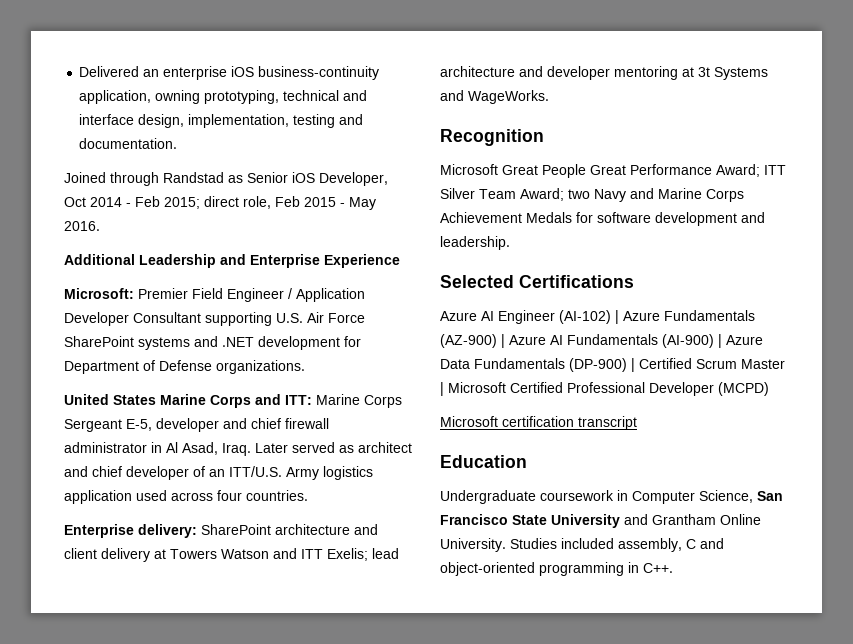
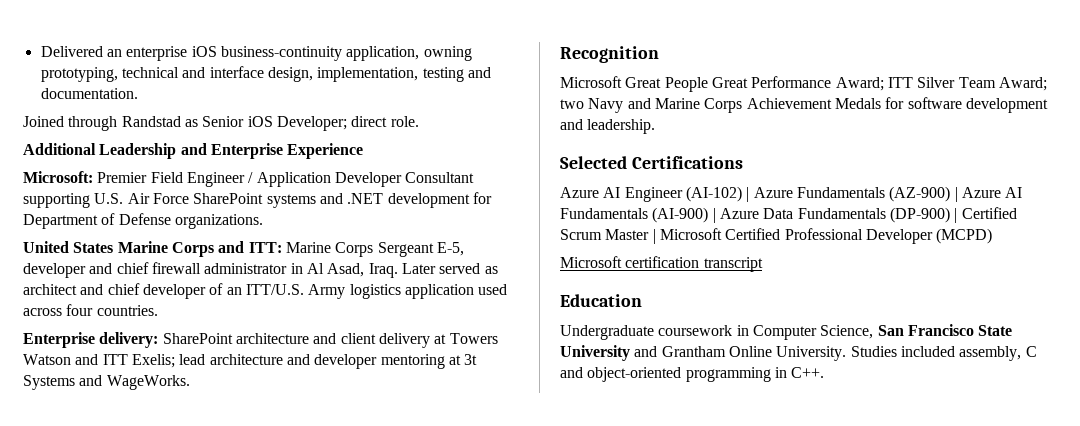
- Joined through Randstad as Senior iOS Developer, Oct 2014 - Feb 2015; direct role, Feb 2015 - May 2016.
+ Joined through Randstad as Senior iOS Developer; direct role.

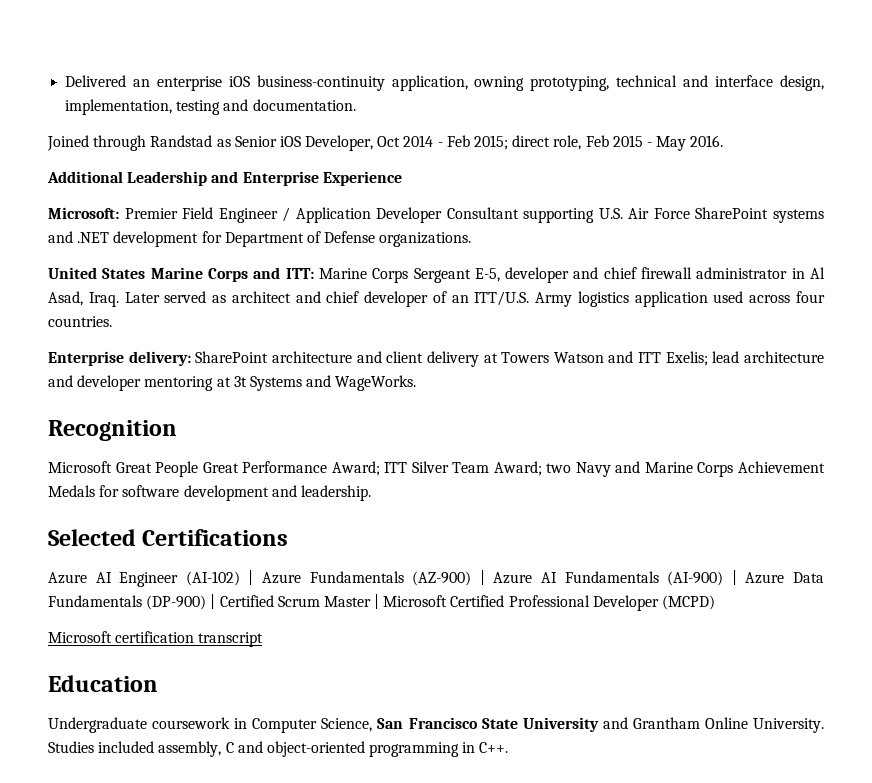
- Joined through Randstad as Senior iOS Developer; direct role.
+ Joined through Randstad as Senior iOS Developer, Oct 2014 - Feb 2015; direct role, Feb 2015 - May 2016.

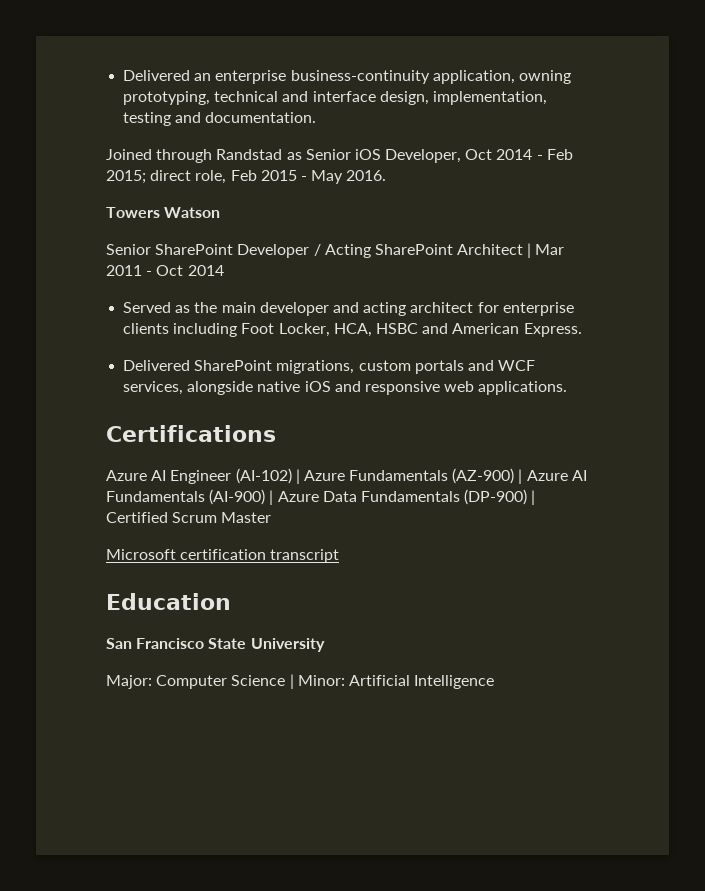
- Delivered an enterprise iOS business-continuity application, owning prototyping, technical and interface design, implementation, testing and documentation.
+ Delivered an enterprise business-continuity application, owning prototyping, technical and interface design, implementation, testing and documentation.
- Additional Leadership and Enterprise Experience
- Microsoft: Premier Field Engineer / Application Developer Consultant supporting U.S. Air Force SharePoint systems and .NET development for Department of Defense organizations.
- United States Marine Corps and ITT: Marine Corps Sergeant E-5, developer and chief firewall administrator in Al Asad, Iraq. Later served as architect and chief developer of an ITT/U.S. Army logistics application used across four countries.
- Enterprise delivery: SharePoint architecture and client delivery at Towers Watson and ITT Exelis; lead architecture and developer mentoring at 3t Systems and WageWorks.
- Recognition
- Microsoft Great People Great Performance Award; ITT Silver Team Award; two Navy and Marine Corps Achievement Medals for software development and leadership.
- Selected Certifications
+ Towers Watson
+ Senior SharePoint Developer / Acting SharePoint Architect | Mar 2011 - Oct 2014
+ Served as the main developer and acting architect for enterprise clients including Foot Locker, HCA, HSBC and American Express.
+ Delivered SharePoint migrations, custom portals and WCF services, alongside native iOS and responsive web applications.
+ Certifications
- Azure AI Engineer (AI-102) | Azure Fundamentals (AZ-900) | Azure AI Fundamentals (AI-900) | Azure Data Fundamentals (DP-900) | Certified Scrum Master | Microsoft Certified Professional Developer (MCPD)
+ Azure AI Engineer (AI-102) | Azure Fundamentals (AZ-900) | Azure AI Fundamentals (AI-900) | Azure Data Fundamentals (DP-900) | Certified Scrum Master
- Undergraduate coursework in Computer Science, San Francisco State University and Grantham Online University. Studies included assembly, C and object-oriented programming in C++.
+ San Francisco State University
+ Major: Computer Science | Minor: Artificial Intelligence

